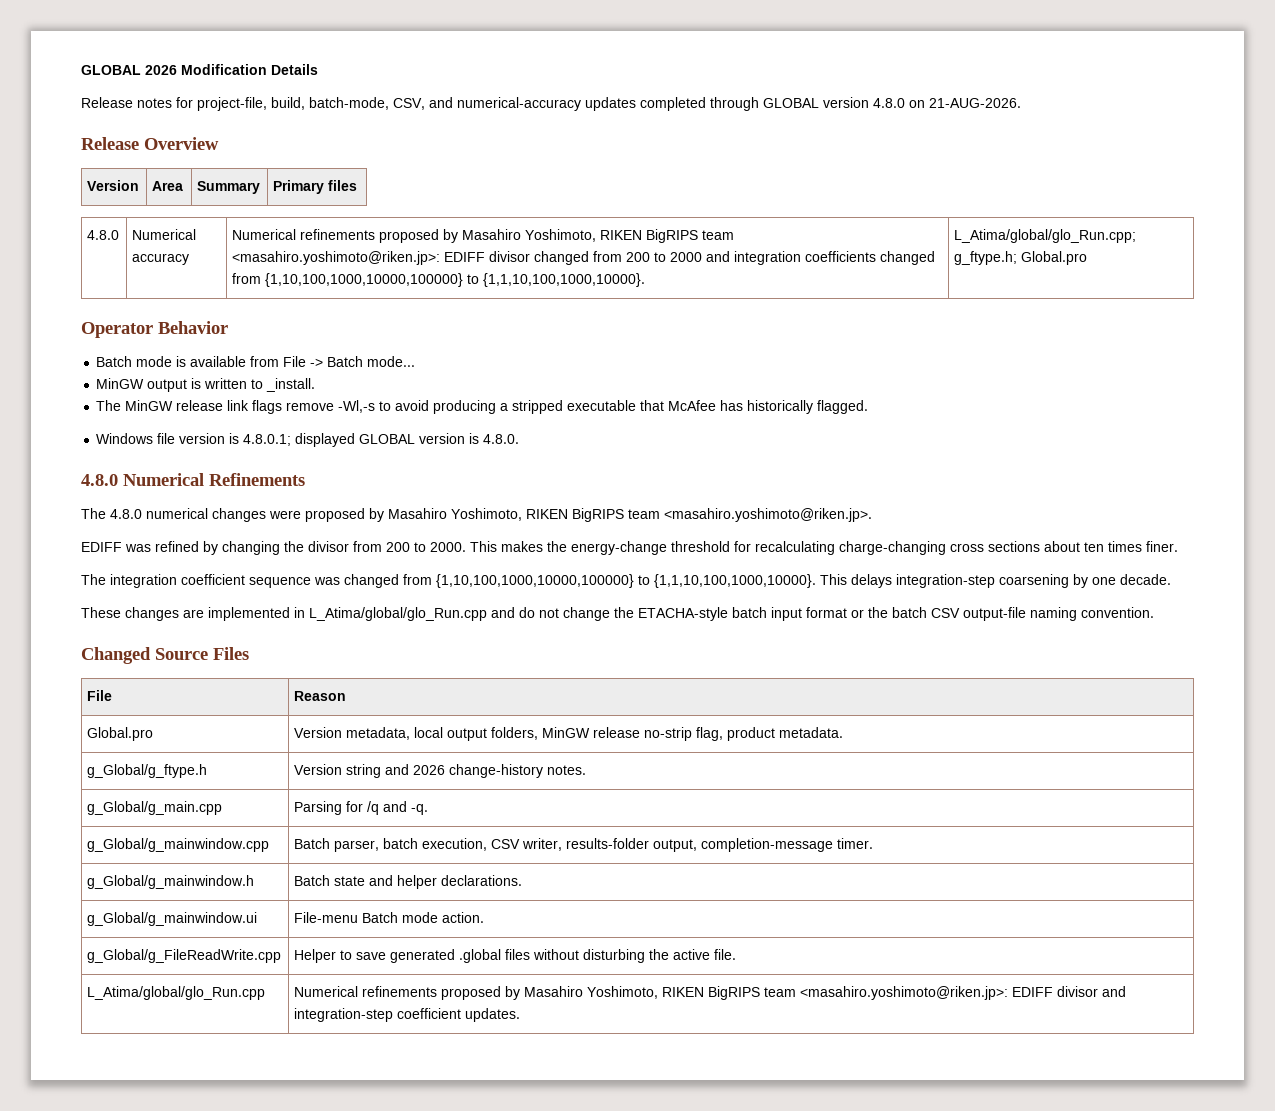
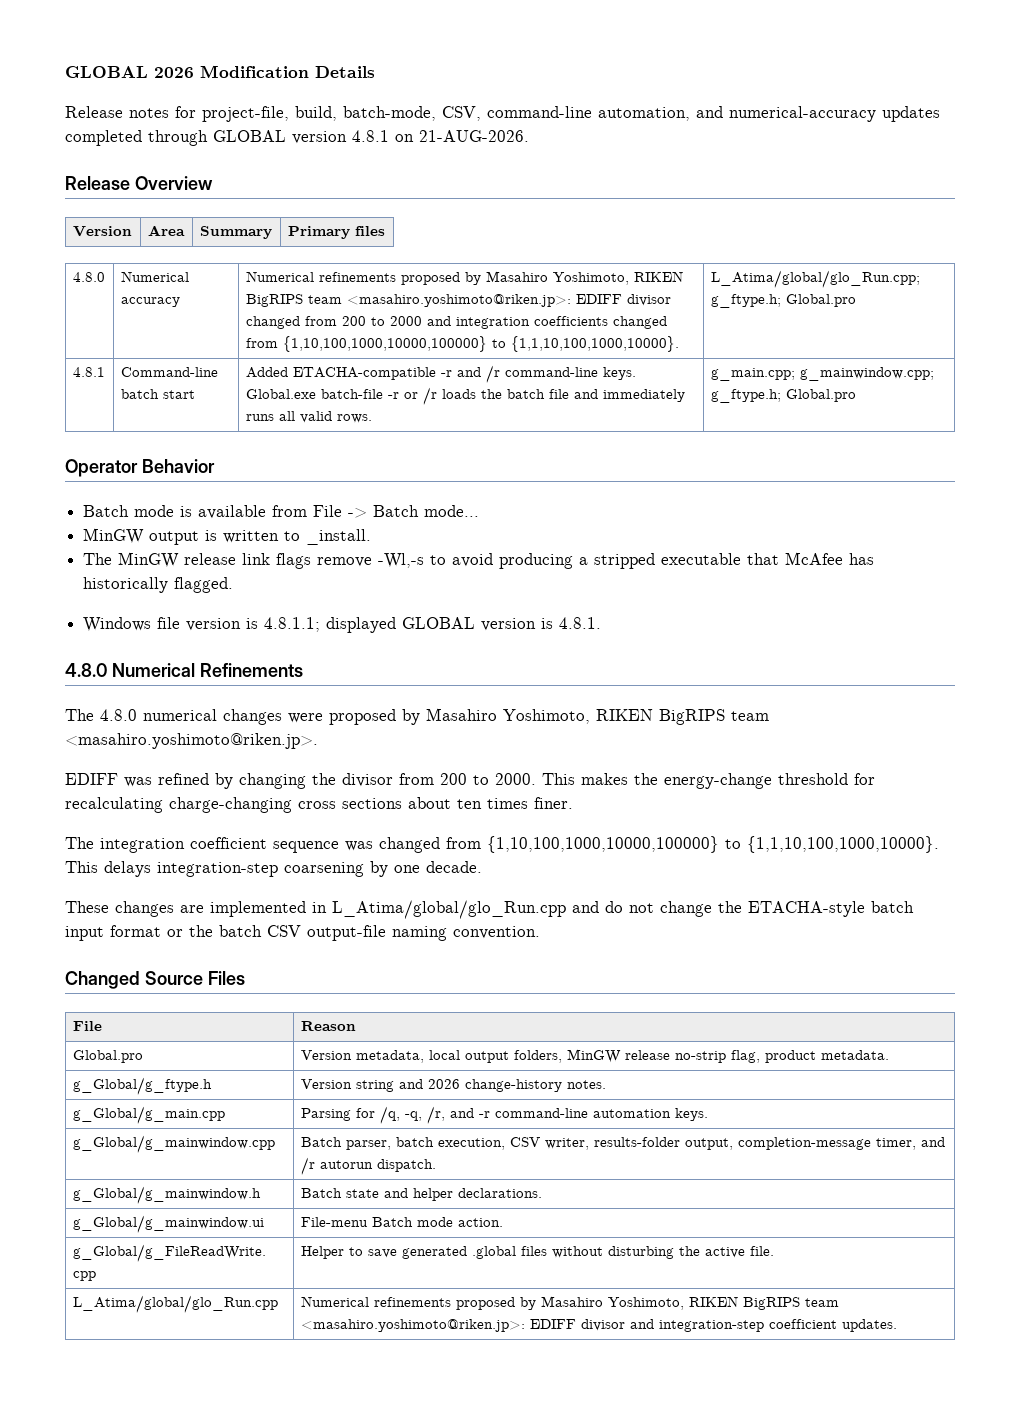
- Release notes for project-file, build, batch-mode, CSV, and numerical-accuracy updates completed through GLOBAL version 4.8.0 on 21-AUG-2026.
+ Release notes for project-file, build, batch-mode, CSV, command-line automation, and numerical-accuracy updates completed through GLOBAL version 4.8.1 on 21-AUG-2026.
+ 4.8.1 | Command-line batch start | Added ETACHA-compatible -r and /r command-line keys. Global.exe batch-file -r or /r loads the batch file and immediately runs all valid rows. | g_main.cpp; g_mainwindow.cpp; g_ftype.h; Global.pro
- Windows file version is 4.8.0.1; displayed GLOBAL version is 4.8.0.
+ Windows file version is 4.8.1.1; displayed GLOBAL version is 4.8.1.
- g_Global/g_main.cpp | Parsing for /q and -q.
+ g_Global/g_main.cpp | Parsing for /q, -q, /r, and -r command-line automation keys.
- g_Global/g_mainwindow.cpp | Batch parser, batch execution, CSV writer, results-folder output, completion-message timer.
+ g_Global/g_mainwindow.cpp | Batch parser, batch execution, CSV writer, results-folder output, completion-message timer, and /r autorun dispatch.

